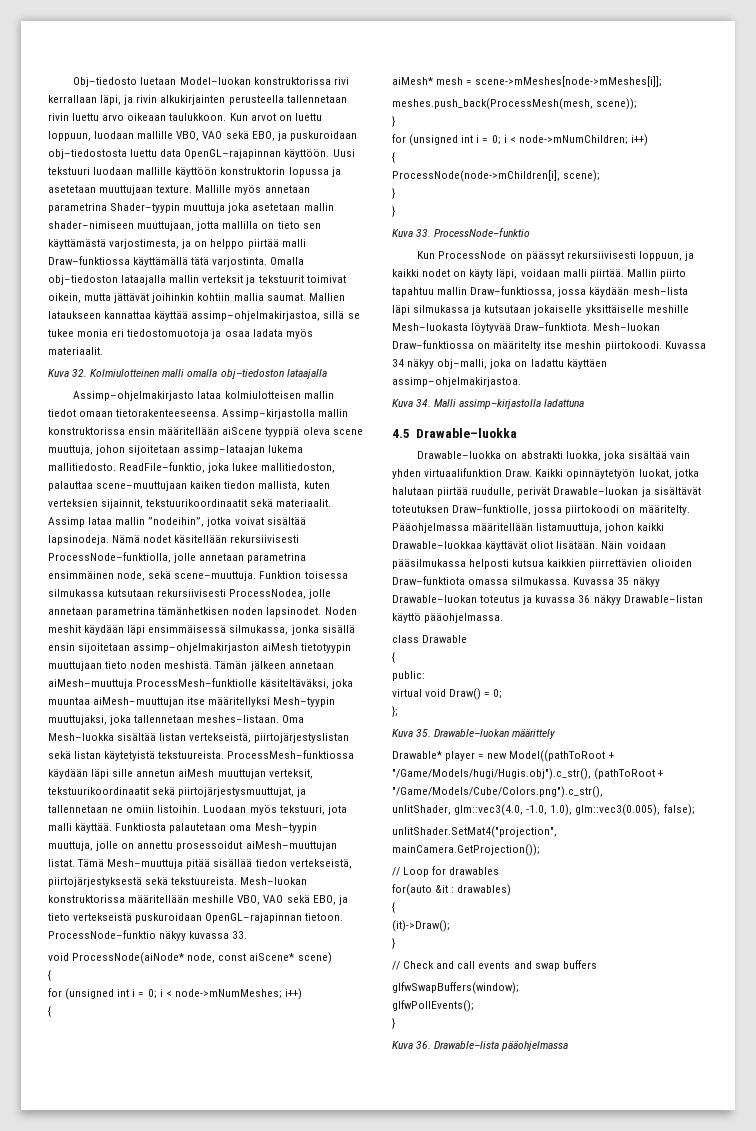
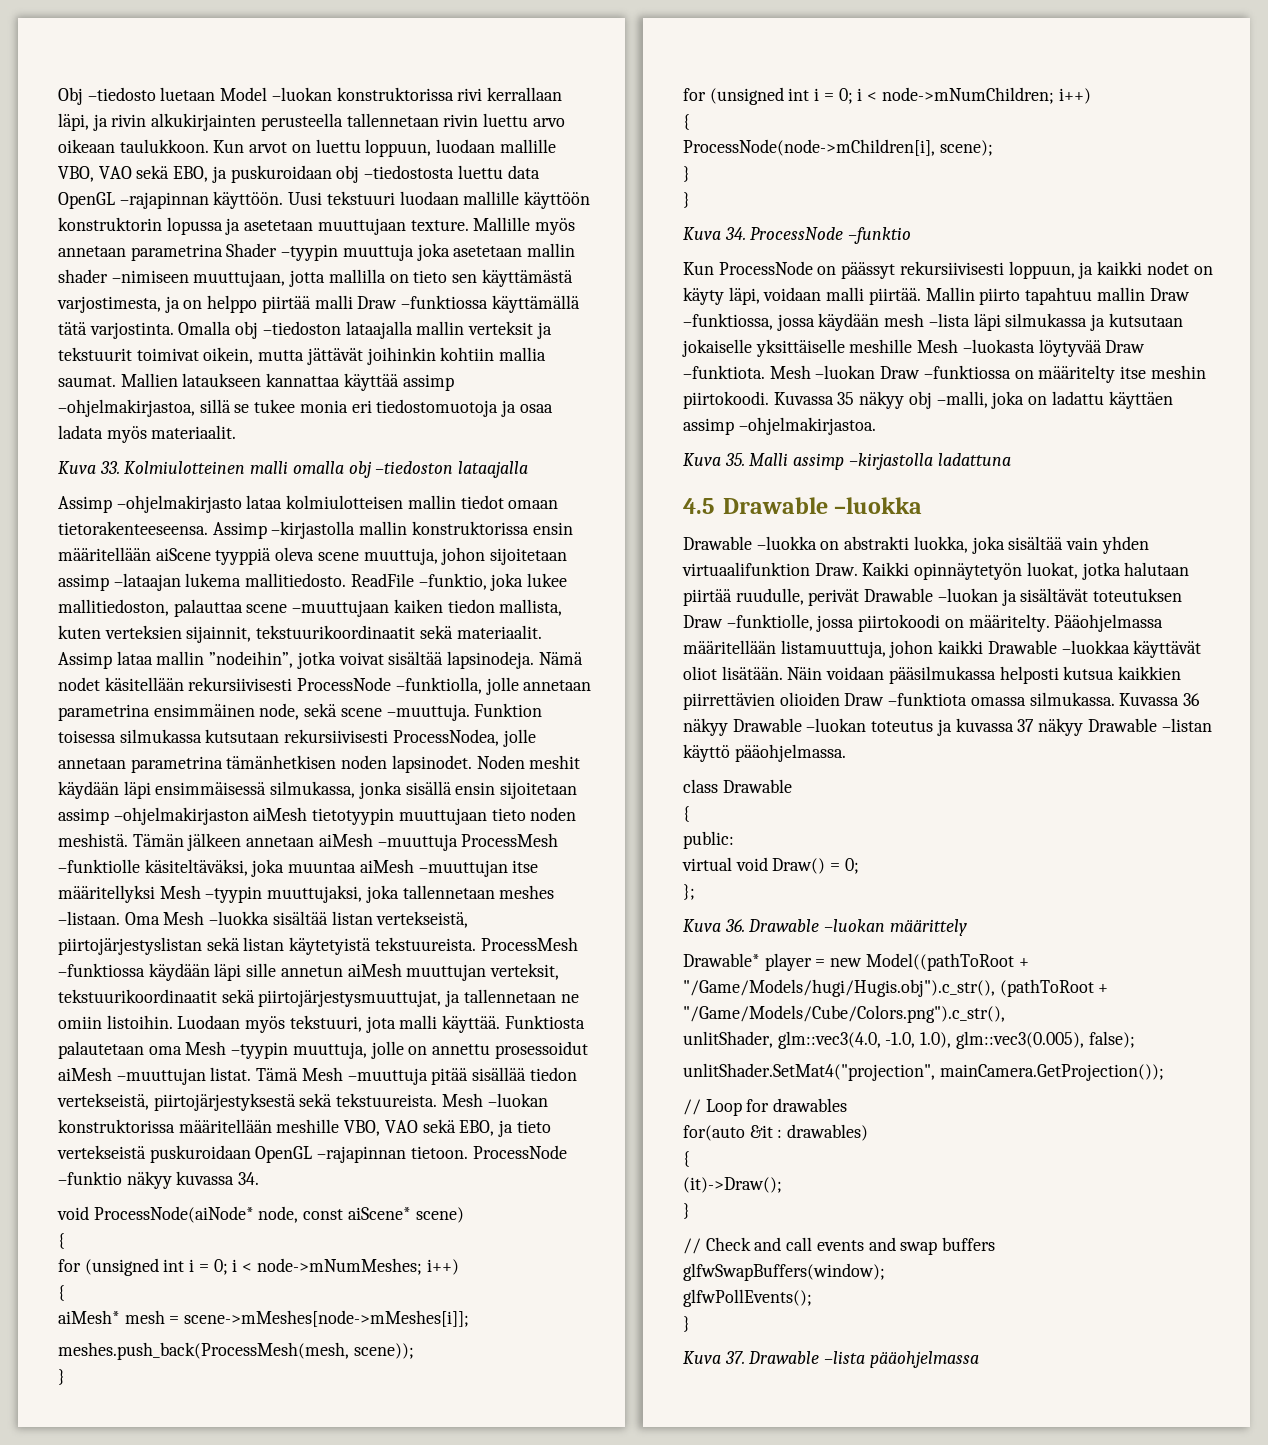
- Obj–tiedosto luetaan Model–luokan konstruktorissa rivi kerrallaan läpi, ja rivin alkukirjainten perusteella tallennetaan rivin luettu arvo oikeaan taulukkoon.
+ Obj –tiedosto luetaan Model –luokan konstruktorissa rivi kerrallaan läpi, ja rivin alkukirjainten perusteella tallennetaan rivin luettu arvo oikeaan taulukkoon.
- Kun arvot on luettu loppuun, luodaan mallille VBO, VAO sekä EBO, ja puskuroidaan obj–tiedostosta luettu data OpenGL–rajapinnan käyttöön.
+ Kun arvot on luettu loppuun, luodaan mallille VBO, VAO sekä EBO, ja puskuroidaan obj –tiedostosta luettu data OpenGL –rajapinnan käyttöön.
- Mallille myös annetaan parametrina Shader–tyypin muuttuja joka asetetaan mallin shader–nimiseen muuttujaan, jotta mallilla on tieto sen käyttämästä varjostimesta, ja on helppo piirtää malli Draw–funktiossa käyttämällä tätä varjostinta.
+ Mallille myös annetaan parametrina Shader –tyypin muuttuja joka asetetaan mallin shader –nimiseen muuttujaan, jotta mallilla on tieto sen käyttämästä varjostimesta, ja on helppo piirtää malli Draw –funktiossa käyttämällä tätä varjostinta.
- Omalla obj–tiedoston lataajalla mallin verteksit ja tekstuurit toimivat oikein, mutta jättävät joihinkin kohtiin mallia saumat.
+ Omalla obj –tiedoston lataajalla mallin verteksit ja tekstuurit toimivat oikein, mutta jättävät joihinkin kohtiin mallia saumat.
- Mallien lataukseen kannattaa käyttää assimp–ohjelmakirjastoa, sillä se tukee monia eri tiedostomuotoja ja osaa ladata myös materiaalit.
+ Mallien lataukseen kannattaa käyttää assimp –ohjelmakirjastoa, sillä se tukee monia eri tiedostomuotoja ja osaa ladata myös materiaalit.
- Kuva 32. Kolmiulotteinen malli omalla obj–tiedoston lataajalla
+ Kuva 33. Kolmiulotteinen malli omalla obj –tiedoston lataajalla
- Assimp–ohjelmakirjasto lataa kolmiulotteisen mallin tiedot omaan tietorakenteeseensa.
+ Assimp –ohjelmakirjasto lataa kolmiulotteisen mallin tiedot omaan tietorakenteeseensa.
- Assimp–kirjastolla mallin konstruktorissa ensin määritellään aiScene tyyppiä oleva scene muuttuja, johon sijoitetaan assimp–lataajan lukema mallitiedosto. ReadFile–funktio, joka lukee mallitiedoston, palauttaa scene–muuttujaan kaiken tiedon mallista, kuten verteksien sijainnit, tekstuurikoordinaatit sekä materiaalit.
+ Assimp –kirjastolla mallin konstruktorissa ensin määritellään aiScene tyyppiä oleva scene muuttuja, johon sijoitetaan assimp –lataajan lukema mallitiedosto. ReadFile –funktio, joka lukee mallitiedoston, palauttaa scene –muuttujaan kaiken tiedon mallista, kuten verteksien sijainnit, tekstuurikoordinaatit sekä materiaalit.
- Nämä nodet käsitellään rekursiivisesti ProcessNode–funktiolla, jolle annetaan parametrina ensimmäinen node, sekä scene–muuttuja.
+ Nämä nodet käsitellään rekursiivisesti ProcessNode –funktiolla, jolle annetaan parametrina ensimmäinen node, sekä scene –muuttuja.
- Noden meshit käydään läpi ensimmäisessä silmukassa, jonka sisällä ensin sijoitetaan assimp–ohjelmakirjaston aiMesh tietotyypin muuttujaan tieto noden meshistä.
+ Noden meshit käydään läpi ensimmäisessä silmukassa, jonka sisällä ensin sijoitetaan assimp –ohjelmakirjaston aiMesh tietotyypin muuttujaan tieto noden meshistä.
- Tämän jälkeen annetaan aiMesh–muuttuja ProcessMesh–funktiolle käsiteltäväksi, joka muuntaa aiMesh–muuttujan itse määritellyksi Mesh–tyypin muuttujaksi, joka tallennetaan meshes–listaan. Oma Mesh–luokka sisältää listan vertekseistä, piirtojärjestyslistan sekä listan käytetyistä tekstuureista.
+ Tämän jälkeen annetaan aiMesh –muuttuja ProcessMesh –funktiolle käsiteltäväksi, joka muuntaa aiMesh –muuttujan itse määritellyksi Mesh –tyypin muuttujaksi, joka tallennetaan meshes –listaan. Oma Mesh –luokka sisältää listan vertekseistä, piirtojärjestyslistan sekä listan käytetyistä tekstuureista.
- ProcessMesh–funktiossa käydään läpi sille annetun aiMesh muuttujan verteksit, tekstuurikoordinaatit sekä piirtojärjestysmuuttujat, ja tallennetaan ne omiin listoihin.
+ ProcessMesh –funktiossa käydään läpi sille annetun aiMesh muuttujan verteksit, tekstuurikoordinaatit sekä piirtojärjestysmuuttujat, ja tallennetaan ne omiin listoihin.
- Funktiosta palautetaan oma Mesh–tyypin muuttuja, jolle on annettu prosessoidut aiMesh–muuttujan listat. Tämä Mesh–muuttuja pitää sisällää tiedon vertekseistä, piirtojärjestyksestä sekä tekstuureista.
+ Funktiosta palautetaan oma Mesh –tyypin muuttuja, jolle on annettu prosessoidut aiMesh –muuttujan listat. Tämä Mesh –muuttuja pitää sisällää tiedon vertekseistä, piirtojärjestyksestä sekä tekstuureista.
- Mesh–luokan konstruktorissa määritellään meshille VBO, VAO sekä EBO, ja tieto vertekseistä puskuroidaan OpenGL–rajapinnan tietoon. ProcessNode–funktio näkyy kuvassa 33.
+ Mesh –luokan konstruktorissa määritellään meshille VBO, VAO sekä EBO, ja tieto vertekseistä puskuroidaan OpenGL –rajapinnan tietoon. ProcessNode –funktio näkyy kuvassa 34.
- Kuva 33. ProcessNode–funktio
+ Kuva 34. ProcessNode –funktio
- Mallin piirto tapahtuu mallin Draw–funktiossa, jossa käydään mesh–lista läpi silmukassa ja kutsutaan jokaiselle yksittäiselle meshille Mesh–luokasta löytyvää Draw–funktiota. Mesh–luokan Draw–funktiossa on määritelty itse meshin piirtokoodi.
+ Mallin piirto tapahtuu mallin Draw –funktiossa, jossa käydään mesh –lista läpi silmukassa ja kutsutaan jokaiselle yksittäiselle meshille Mesh –luokasta löytyvää Draw –funktiota. Mesh –luokan Draw –funktiossa on määritelty itse meshin piirtokoodi.
- Kuvassa 34 näkyy obj–malli, joka on ladattu käyttäen assimp–ohjelmakirjastoa.
- Kuva 34. Malli assimp–kirjastolla ladattuna
- 4.5 Drawable–luokka
- Drawable–luokka on abstrakti luokka, joka sisältää vain yhden virtuaalifunktion Draw.
+ Kuvassa 35 näkyy obj –malli, joka on ladattu käyttäen assimp –ohjelmakirjastoa.
+ Kuva 35. Malli assimp –kirjastolla ladattuna
+ 4.5 Drawable –luokka
+ Drawable –luokka on abstrakti luokka, joka sisältää vain yhden virtuaalifunktion Draw.
- Kaikki opinnäytetyön luokat, jotka halutaan piirtää ruudulle, perivät Drawable–luokan ja sisältävät toteutuksen Draw–funktiolle, jossa piirtokoodi on määritelty.
+ Kaikki opinnäytetyön luokat, jotka halutaan piirtää ruudulle, perivät Drawable –luokan ja sisältävät toteutuksen Draw –funktiolle, jossa piirtokoodi on määritelty.
- Pääohjelmassa määritellään listamuuttuja, johon kaikki Drawable–luokkaa käyttävät oliot lisätään.
+ Pääohjelmassa määritellään listamuuttuja, johon kaikki Drawable –luokkaa käyttävät oliot lisätään.
- Näin voidaan pääsilmukassa helposti kutsua kaikkien piirrettävien olioiden Draw–funktiota omassa silmukassa.
+ Näin voidaan pääsilmukassa helposti kutsua kaikkien piirrettävien olioiden Draw –funktiota omassa silmukassa.
- Kuvassa 35 näkyy Drawable–luokan toteutus ja kuvassa 36 näkyy Drawable–listan käyttö pääohjelmassa.
+ Kuvassa 36 näkyy Drawable –luokan toteutus ja kuvassa 37 näkyy Drawable –listan käyttö pääohjelmassa.
- Kuva 35. Drawable–luokan määrittely
+ Kuva 36. Drawable –luokan määrittely
- Kuva 36. Drawable–lista pääohjelmassa
+ Kuva 37. Drawable –lista pääohjelmassa

